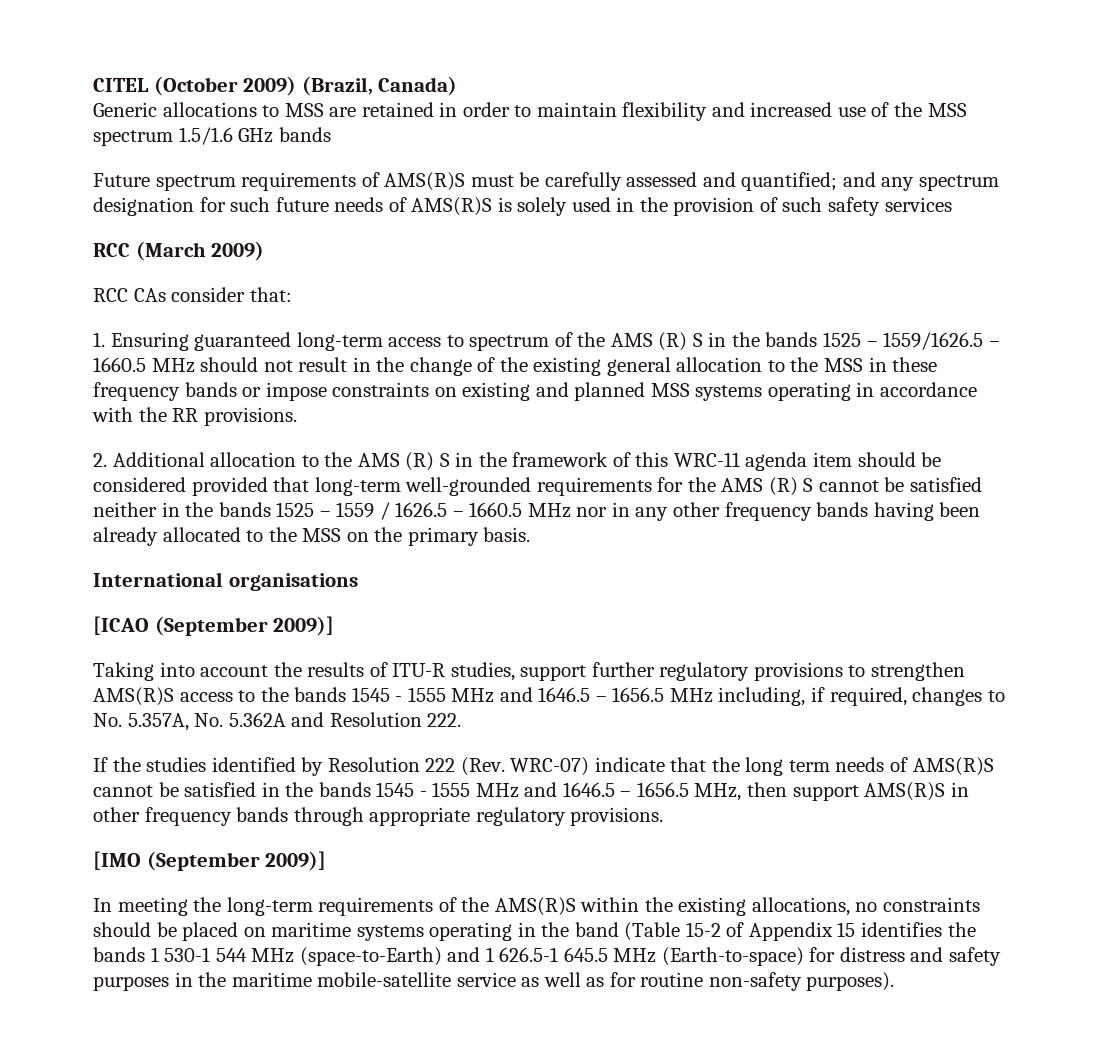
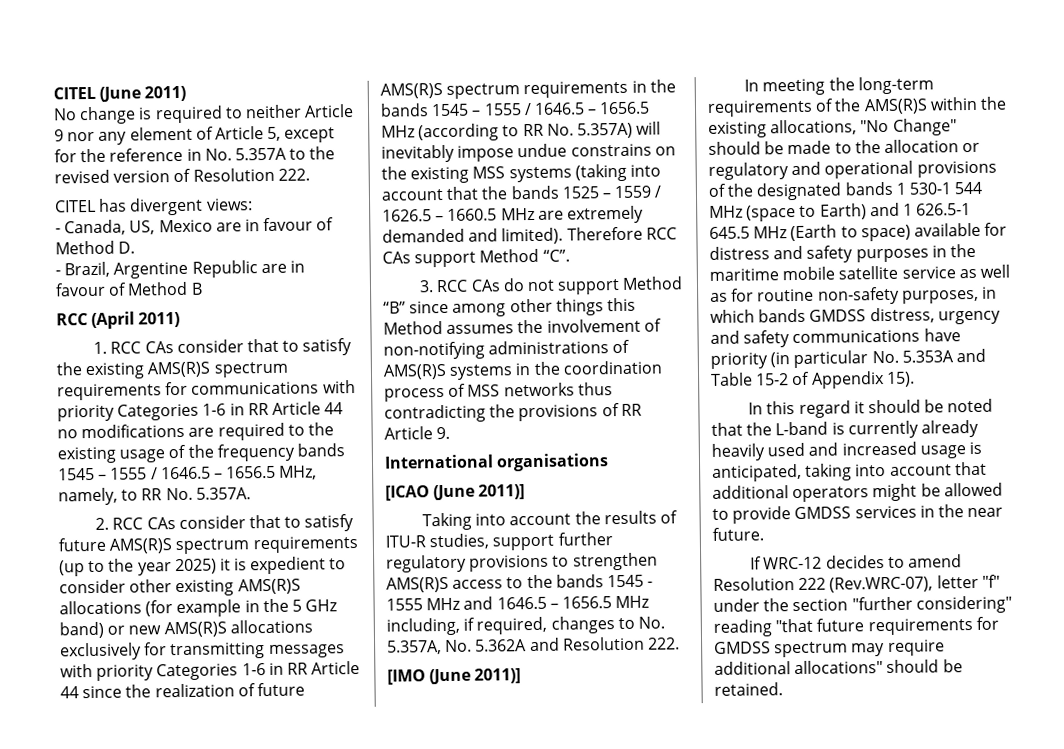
- CITEL (October 2009) (Brazil, Canada)
- Generic allocations to MSS are retained in order to maintain flexibility and increased use of the MSS spectrum 1.5/1.6 GHz bands
- Future spectrum requirements of AMS(R)S must be carefully assessed and quantified; and any spectrum designation for such future needs of AMS(R)S is solely used in the provision of such safety services
- RCC (March 2009)
- RCC CAs consider that:
- 1. Ensuring guaranteed long-term access to spectrum of the AMS (R) S in the bands 1525 – 1559/1626.5 – 1660.5 MHz should not result in the change of the existing general allocation to the MSS in these frequency bands or impose constraints on existing and planned MSS systems operating in accordance with the RR provisions.
- 2. Additional allocation to the AMS (R) S in the framework of this WRC-11 agenda item should be considered provided that long-term well-grounded requirements for the AMS (R) S cannot be satisfied neither in the bands 1525 – 1559 / 1626.5 – 1660.5 MHz nor in any other frequency bands having been already allocated to the MSS on the primary basis.
+ CITEL (June 2011)
+ No change is required to neither Article 9 nor any element of Article 5, except for the reference in No. 5.357A to the revised version of Resolution 222.
+ CITEL has divergent views:
+ - Canada, US, Mexico are in favour of Method D.
+ - Brazil, Argentine Republic are in favour of Method B
+ RCC (April 2011)
+ 1. RCC CAs consider that to satisfy the existing AMS(R)S spectrum requirements for communications with priority Categories 1-6 in RR Article 44 no modifications are required to the existing usage of the frequency bands 1545 – 1555 / 1646.5 – 1656.5 MHz, namely, to RR No. 5.357A.
+ 2. RCC CAs consider that to satisfy future AMS(R)S spectrum requirements (up to the year 2025) it is expedient to consider other existing AMS(R)S allocations (for example in the 5 GHz band) or new AMS(R)S allocations exclusively for transmitting messages with priority Categories 1-6 in RR Article 44 since the realization of future AMS(R)S spectrum requirements in the bands 1545 – 1555 / 1646.5 – 1656.5 MHz (according to RR No. 5.357A) will inevitably impose undue constrains on the existing MSS systems (taking into account that the bands 1525 – 1559 / 1626.5 – 1660.5 MHz are extremely demanded and limited). Therefore RCC CAs support Method “C”.
+ 3. RCC CAs do not support Method “B” since among other things this Method assumes the involvement of non-notifying administrations of AMS(R)S systems in the coordination process of MSS networks thus contradicting the provisions of RR Article 9.
- [ICAO (September 2009)]
+ [ICAO (June 2011)]
- If the studies identified by Resolution 222 (Rev. WRC-07) indicate that the long term needs of AMS(R)S cannot be satisfied in the bands 1545 - 1555 MHz and 1646.5 – 1656.5 MHz, then support AMS(R)S in other frequency bands through appropriate regulatory provisions.
- [IMO (September 2009)]
+ [IMO (June 2011)]
- In meeting the long-term requirements of the AMS(R)S within the existing allocations, no constraints should be placed on maritime systems operating in the band (Table 15-2 of Appendix 15 identifies the bands 1 530-1 544 MHz (space-to-Earth) and 1 626.5-1 645.5 MHz (Earth-to-space) for distress and safety purposes in the maritime mobile-satellite service as well as for routine non-safety purposes).
+ In meeting the long-term requirements of the AMS(R)S within the existing allocations, "No Change" should be made to the allocation or regulatory and operational provisions of the designated bands 1 530-1 544 MHz (space to Earth) and 1 626.5-1 645.5 MHz (Earth to space) available for distress and safety purposes in the maritime mobile satellite service as well as for routine non-safety purposes, in which bands GMDSS distress, urgency and safety communications have priority (in particular No. 5.353A and Table 15-2 of Appendix 15).
+ In this regard it should be noted that the L-band is currently already heavily used and increased usage is anticipated, taking into account that additional operators might be allowed to provide GMDSS services in the near future.
+ If WRC-12 decides to amend Resolution 222 (Rev.WRC-07), letter "f" under the section "further considering" reading "that future requirements for GMDSS spectrum may require additional allocations" should be retained.

